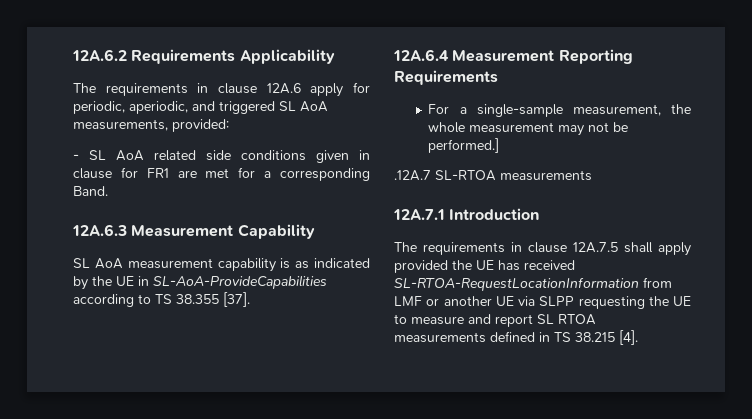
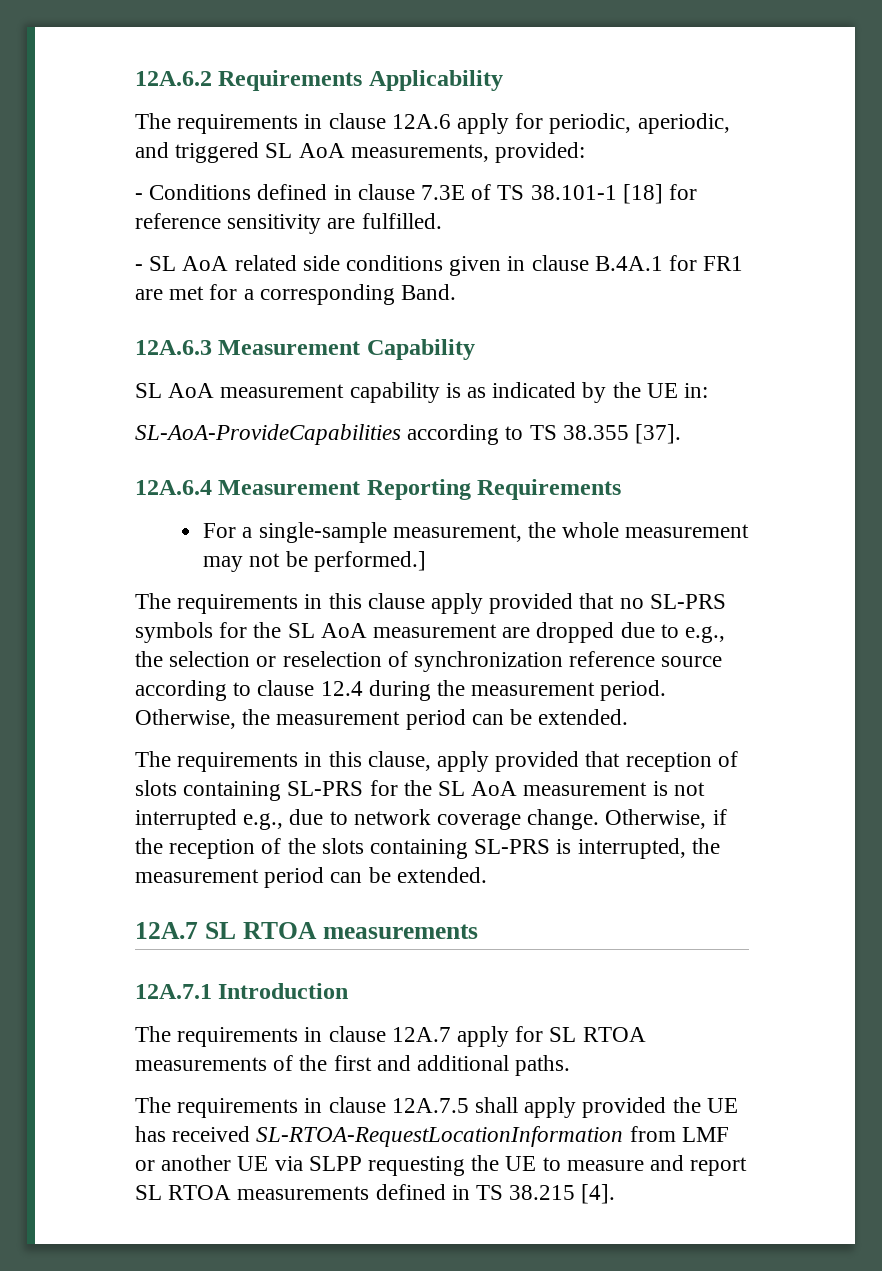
+ - Conditions defined in clause 7.3E of TS 38.101-1 [18] for reference sensitivity are fulfilled.
- - SL AoA related side conditions given in clause for FR1 are met for a corresponding Band.
+ - SL AoA related side conditions given in clause B.4A.1 for FR1 are met for a corresponding Band.
- SL AoA measurement capability is as indicated by the UE in SL-AoA-ProvideCapabilities according to TS 38.355 [37].
+ SL AoA measurement capability is as indicated by the UE in:
+ SL-AoA-ProvideCapabilities according to TS 38.355 [37].
- .12A.7 SL-RTOA measurements
+ The requirements in this clause apply provided that no SL-PRS symbols for the SL AoA measurement are dropped due to e.g., the selection or reselection of synchronization reference source according to clause 12.4 during the measurement period. Otherwise, the measurement period can be extended.
+ The requirements in this clause, apply provided that reception of slots containing SL-PRS for the SL AoA measurement is not interrupted e.g., due to network coverage change. Otherwise, if the reception of the slots containing SL-PRS is interrupted, the measurement period can be extended.
+ 12A.7 SL RTOA measurements
  12A.7.1 Introduction
+ The requirements in clause 12A.7 apply for SL RTOA measurements of the first and additional paths.

